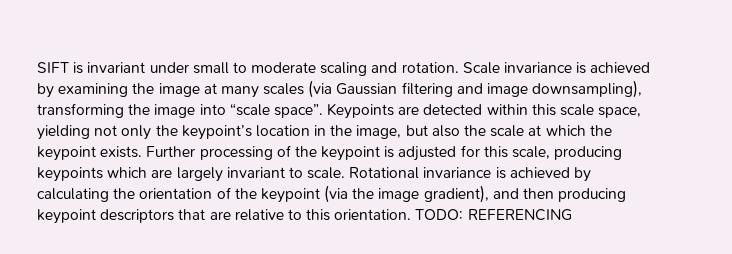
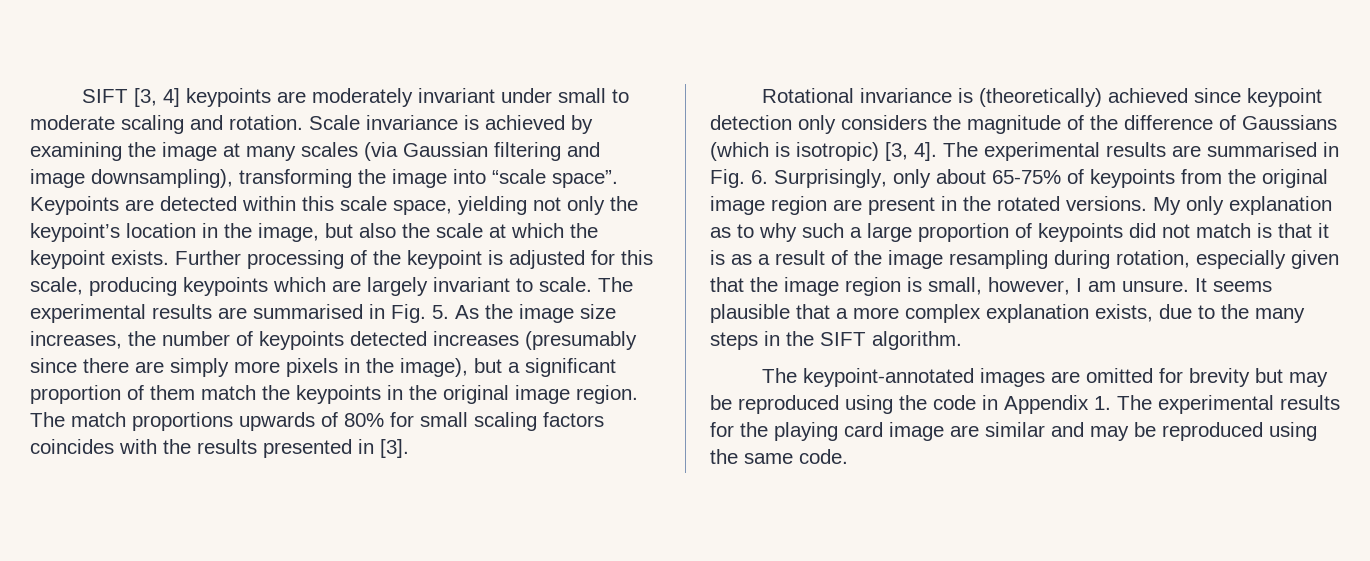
- SIFT is invariant under small to moderate scaling and rotation.
+ SIFT [3, 4] keypoints are moderately invariant under small to moderate scaling and rotation.
- Rotational invariance is achieved by calculating the orientation of the keypoint (via the image gradient), and then producing keypoint descriptors that are relative to this orientation. TODO: REFERENCING
+ The experimental results are summarised in Fig. 5. As the image size increases, the number of keypoints detected increases (presumably since there are simply more pixels in the image), but a significant proportion of them match the keypoints in the original image region. The match proportions upwards of 80% for small scaling factors coincides with the results presented in [3].
+ Rotational invariance is (theoretically) achieved since keypoint detection only considers the magnitude of the difference of Gaussians (which is isotropic) [3, 4]. The experimental results are summarised in Fig. 6. Surprisingly, only about 65-75% of keypoints from the original image region are present in the rotated versions. My only explanation as to why such a large proportion of keypoints did not match is that it is as a result of the image resampling during rotation, especially given that the image region is small, however, I am unsure. It seems plausible that a more complex explanation exists, due to the many steps in the SIFT algorithm.
+ The keypoint-annotated images are omitted for brevity but may be reproduced using the code in Appendix 1. The experimental results for the playing card image are similar and may be reproduced using the same code.

